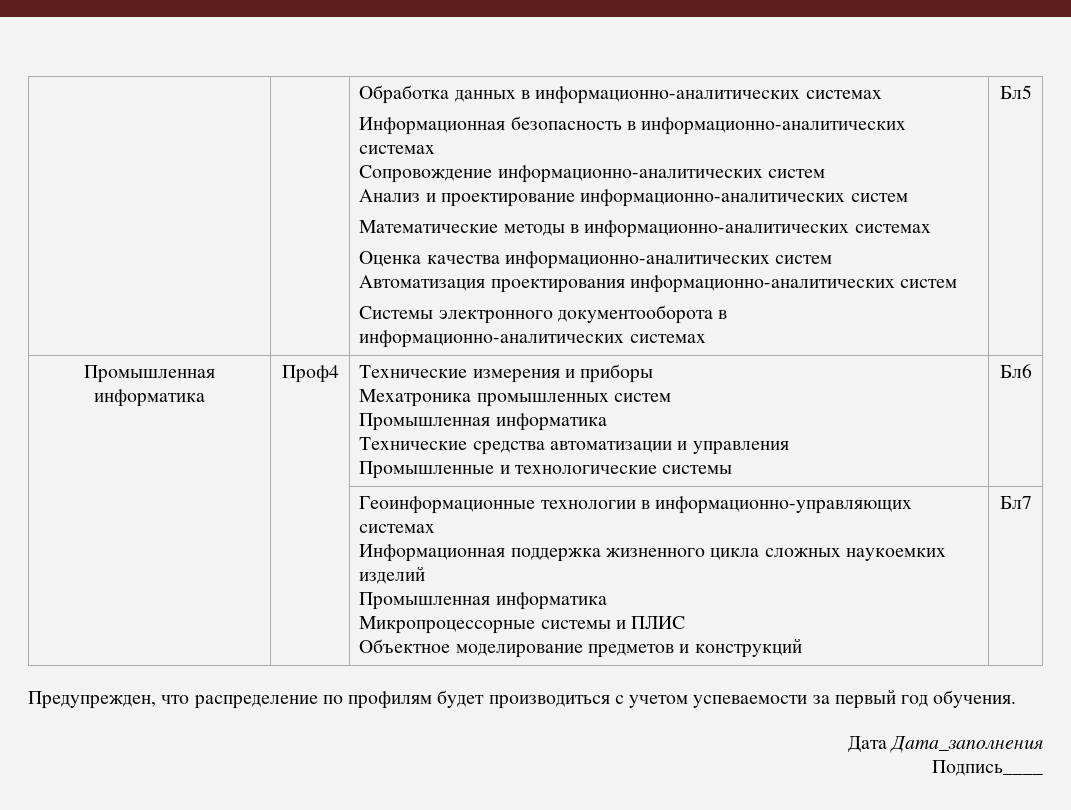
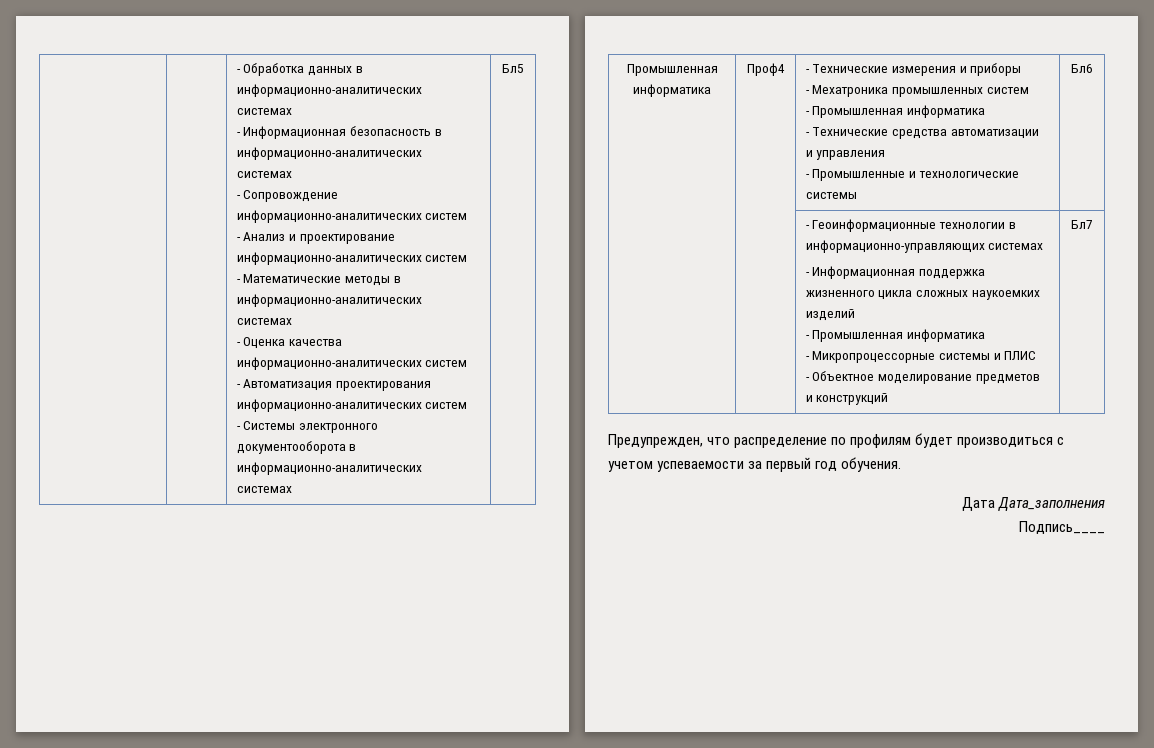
- Обработка данных в информационно-аналитических системах
+ - Обработка данных в информационно-аналитических системах
- Информационная безопасность в информационно-аналитических системах
+ - Информационная безопасность в информационно-аналитических системах
- Сопровождение информационно-аналитических систем
+ - Сопровождение информационно-аналитических систем
- Анализ и проектирование информационно-аналитических систем
+ - Анализ и проектирование информационно-аналитических систем
- Математические методы в информационно-аналитических системах
+ - Математические методы в информационно-аналитических системах
- Оценка качества информационно-аналитических систем
+ - Оценка качества информационно-аналитических систем
- Автоматизация проектирования информационно-аналитических систем
+ - Автоматизация проектирования информационно-аналитических систем
- Системы электронного документооборота в информационно-аналитических системах
+ - Системы электронного документооборота в информационно-аналитических системах
- Промышленная информатика | Проф4 | Технические измерения и приборы
- Мехатроника промышленных систем
- Промышленная информатика
- Технические средства автоматизации и управления
- Промышленные и технологические системы | Бл6
+ Промышленная информатика | Проф4 | - Технические измерения и приборы
+ - Мехатроника промышленных систем
+ - Промышленная информатика
+ - Технические средства автоматизации и управления
+ - Промышленные и технологические системы | Бл6
- | | Геоинформационные технологии в информационно-управляющих системах
- Информационная поддержка жизненного цикла сложных наукоемких изделий
- Промышленная информатика
- Микропроцессорные системы и ПЛИС
- Объектное моделирование предметов и конструкций | Бл7
+ | | - Геоинформационные технологии в информационно-управляющих системах
+ - Информационная поддержка жизненного цикла сложных наукоемких изделий
+ - Промышленная информатика
+ - Микропроцессорные системы и ПЛИС
+ - Объектное моделирование предметов и конструкций | Бл7

